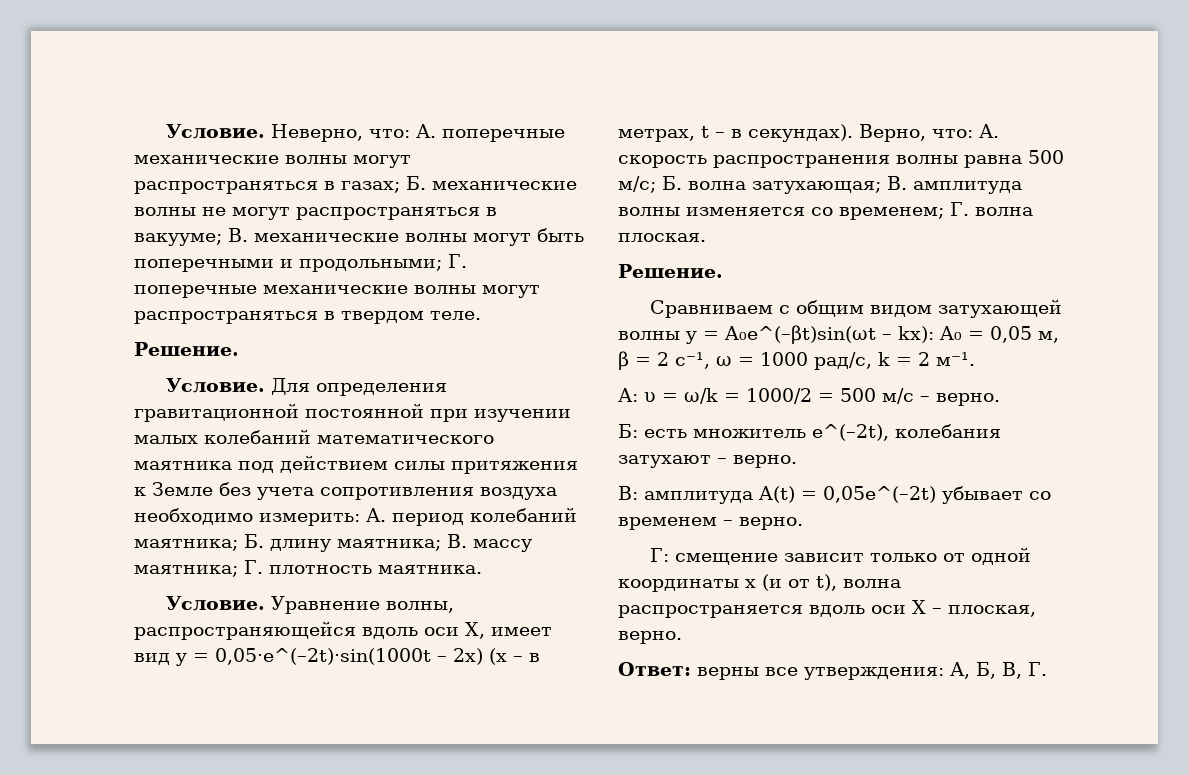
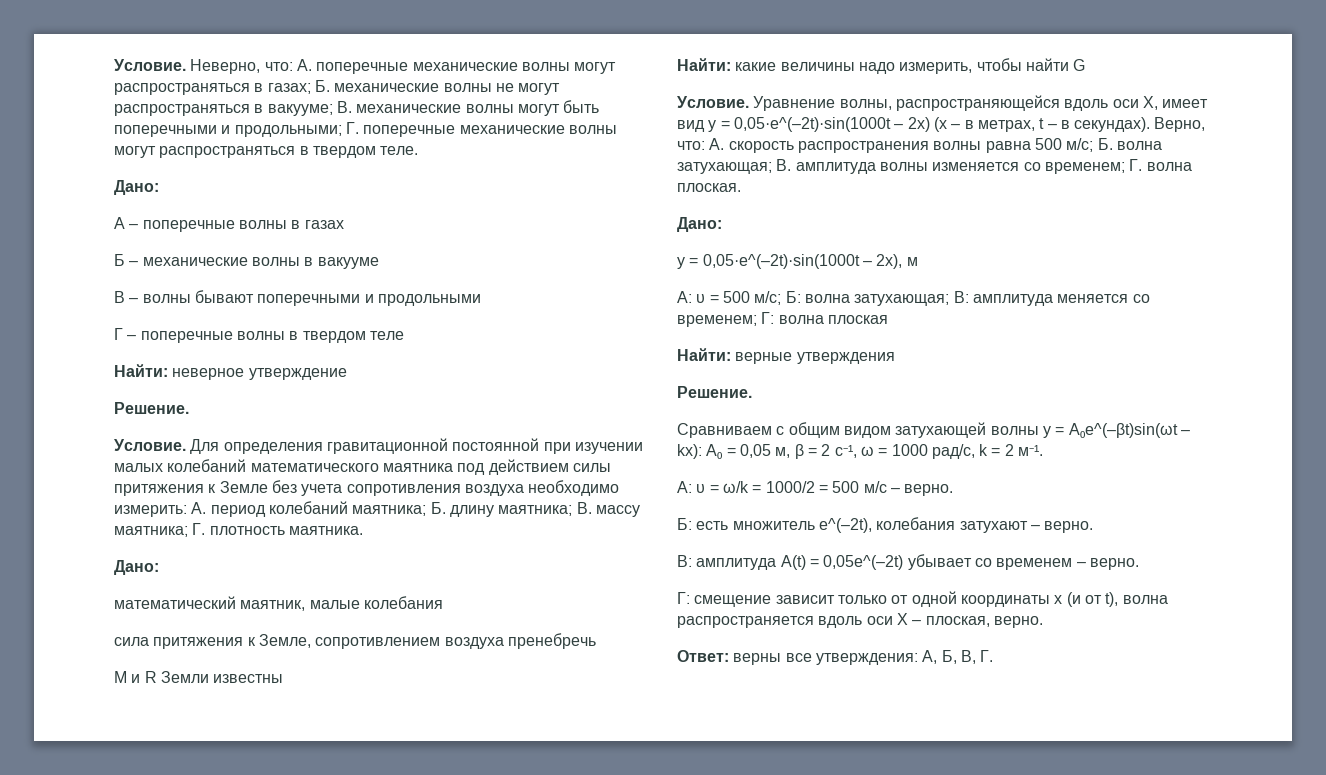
  Неверно, что: А. поперечные механические волны могут распространяться в газах; Б. механические волны не могут распространяться в вакууме; В. механические волны могут быть поперечными и продольными; Г. поперечные механические волны могут распространяться в твердом теле.
+ Дано:
+ А – поперечные волны в газах
+ Б – механические волны в вакууме
+ В – волны бывают поперечными и продольными
+ Г – поперечные волны в твердом теле
+ Найти: неверное утверждение
  Для определения гравитационной постоянной при изучении малых колебаний математического маятника под действием силы притяжения к Земле без учета сопротивления воздуха необходимо измерить: А. период колебаний маятника; Б. длину маятника; В. массу маятника; Г. плотность маятника.
+ Дано:
+ математический маятник, малые колебания
+ сила притяжения к Земле, сопротивлением воздуха пренебречь
+ M и R Земли известны
+ Найти: какие величины надо измерить, чтобы найти G
  Верно, что: А. скорость распространения волны равна 500 м/с; Б. волна затухающая; В. амплитуда волны изменяется со временем; Г. волна плоская.
+ Дано:
+ y = 0,05·e^(–2t)·sin(1000t – 2x), м
+ А: υ = 500 м/с; Б: волна затухающая; В: амплитуда меняется со временем; Г: волна плоская
+ Найти: верные утверждения

